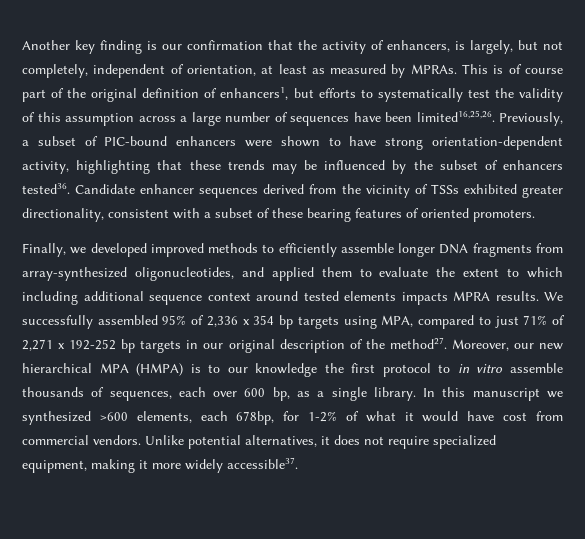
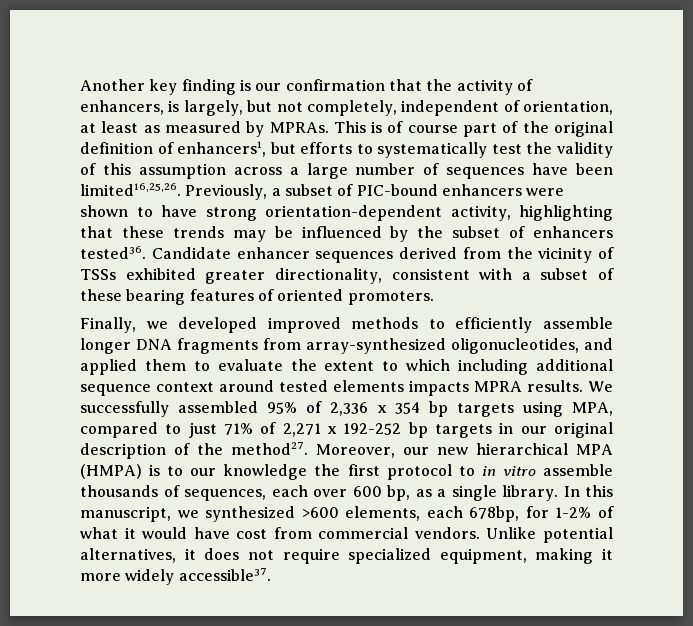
- In this manuscript we synthesized >600 elements, each 678bp, for 1-2% of what it would have cost from commercial vendors.
+ In this manuscript, we synthesized >600 elements, each 678bp, for 1-2% of what it would have cost from commercial vendors.

